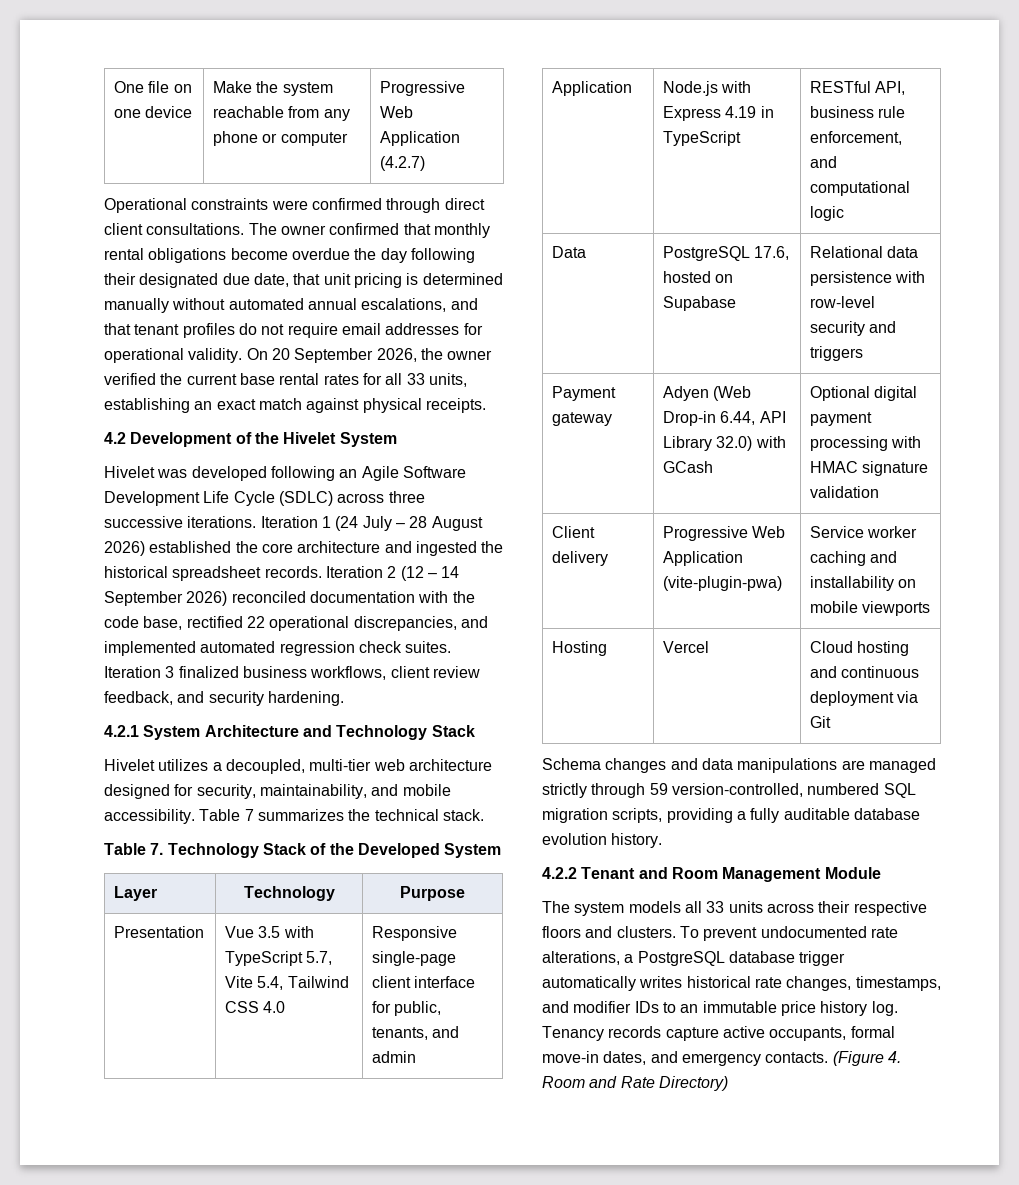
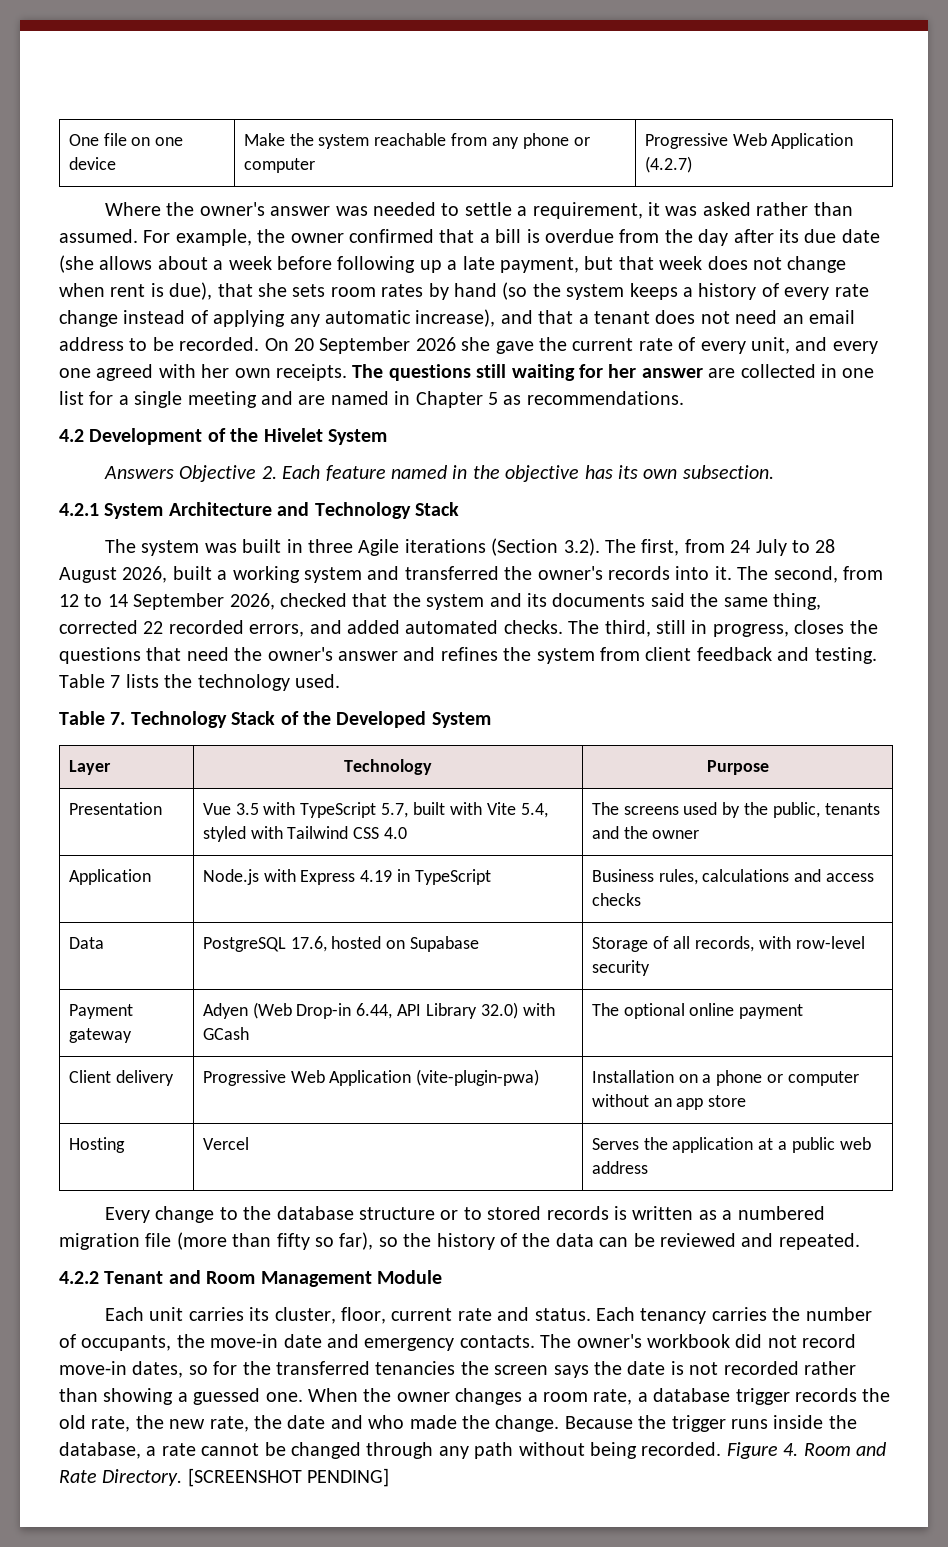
- Operational constraints were confirmed through direct client consultations. The owner confirmed that monthly rental obligations become overdue the day following their designated due date, that unit pricing is determined manually without automated annual escalations, and that tenant profiles do not require email addresses for operational validity. On 20 September 2026, the owner verified the current base rental rates for all 33 units, establishing an exact match against physical receipts.
+ Where the owner's answer was needed to settle a requirement, it was asked rather than assumed. For example, the owner confirmed that a bill is overdue from the day after its due date (she allows about a week before following up a late payment, but that week does not change when rent is due), that she sets room rates by hand (so the system keeps a history of every rate change instead of applying any automatic increase), and that a tenant does not need an email address to be recorded. On 20 September 2026 she gave the current rate of every unit, and every one agreed with her own receipts. The questions still waiting for her answer are collected in one list for a single meeting and are named in Chapter 5 as recommendations.
- Hivelet was developed following an Agile Software Development Life Cycle (SDLC) across three successive iterations. Iteration 1 (24 July – 28 August 2026) established the core architecture and ingested the historical spreadsheet records. Iteration 2 (12 – 14 September 2026) reconciled documentation with the code base, rectified 22 operational discrepancies, and implemented automated regression check suites. Iteration 3 finalized business workflows, client review feedback, and security hardening.
+ Answers Objective 2. Each feature named in the objective has its own subsection.
- Hivelet utilizes a decoupled, multi-tier web architecture designed for security, maintainability, and mobile accessibility. Table 7 summarizes the technical stack.
+ The system was built in three Agile iterations (Section 3.2). The first, from 24 July to 28 August 2026, built a working system and transferred the owner's records into it. The second, from 12 to 14 September 2026, checked that the system and its documents said the same thing, corrected 22 recorded errors, and added automated checks. The third, still in progress, closes the questions that need the owner's answer and refines the system from client feedback and testing. Table 7 lists the technology used.
- Presentation | Vue 3.5 with TypeScript 5.7, Vite 5.4, Tailwind CSS 4.0 | Responsive single-page client interface for public, tenants, and admin
+ Presentation | Vue 3.5 with TypeScript 5.7, built with Vite 5.4, styled with Tailwind CSS 4.0 | The screens used by the public, tenants and the owner
- Application | Node.js with Express 4.19 in TypeScript | RESTful API, business rule enforcement, and computational logic
+ Application | Node.js with Express 4.19 in TypeScript | Business rules, calculations and access checks
- Data | PostgreSQL 17.6, hosted on Supabase | Relational data persistence with row-level security and triggers
+ Data | PostgreSQL 17.6, hosted on Supabase | Storage of all records, with row-level security
- Payment gateway | Adyen (Web Drop-in 6.44, API Library 32.0) with GCash | Optional digital payment processing with HMAC signature validation
+ Payment gateway | Adyen (Web Drop-in 6.44, API Library 32.0) with GCash | The optional online payment
- Client delivery | Progressive Web Application (vite-plugin-pwa) | Service worker caching and installability on mobile viewports
- Hosting | Vercel | Cloud hosting and continuous deployment via Git
- Schema changes and data manipulations are managed strictly through 59 version-controlled, numbered SQL migration scripts, providing a fully auditable database evolution history.
+ Client delivery | Progressive Web Application (vite-plugin-pwa) | Installation on a phone or computer without an app store
+ Hosting | Vercel | Serves the application at a public web address
+ Every change to the database structure or to stored records is written as a numbered migration file (more than fifty so far), so the history of the data can be reviewed and repeated.
- The system models all 33 units across their respective floors and clusters. To prevent undocumented rate alterations, a PostgreSQL database trigger automatically writes historical rate changes, timestamps, and modifier IDs to an immutable price history log. Tenancy records capture active occupants, formal move-in dates, and emergency contacts. (Figure 4. Room and Rate Directory)
+ Each unit carries its cluster, floor, current rate and status. Each tenancy carries the number of occupants, the move-in date and emergency contacts. The owner's workbook did not record move-in dates, so for the transferred tenancies the screen says the date is not recorded rather than showing a guessed one. When the owner changes a room rate, a database trigger records the old rate, the new rate, the date and who made the change. Because the trigger runs inside the database, a rate cannot be changed through any path without being recorded. Figure 4. Room and Rate Directory. [SCREENSHOT PENDING]

